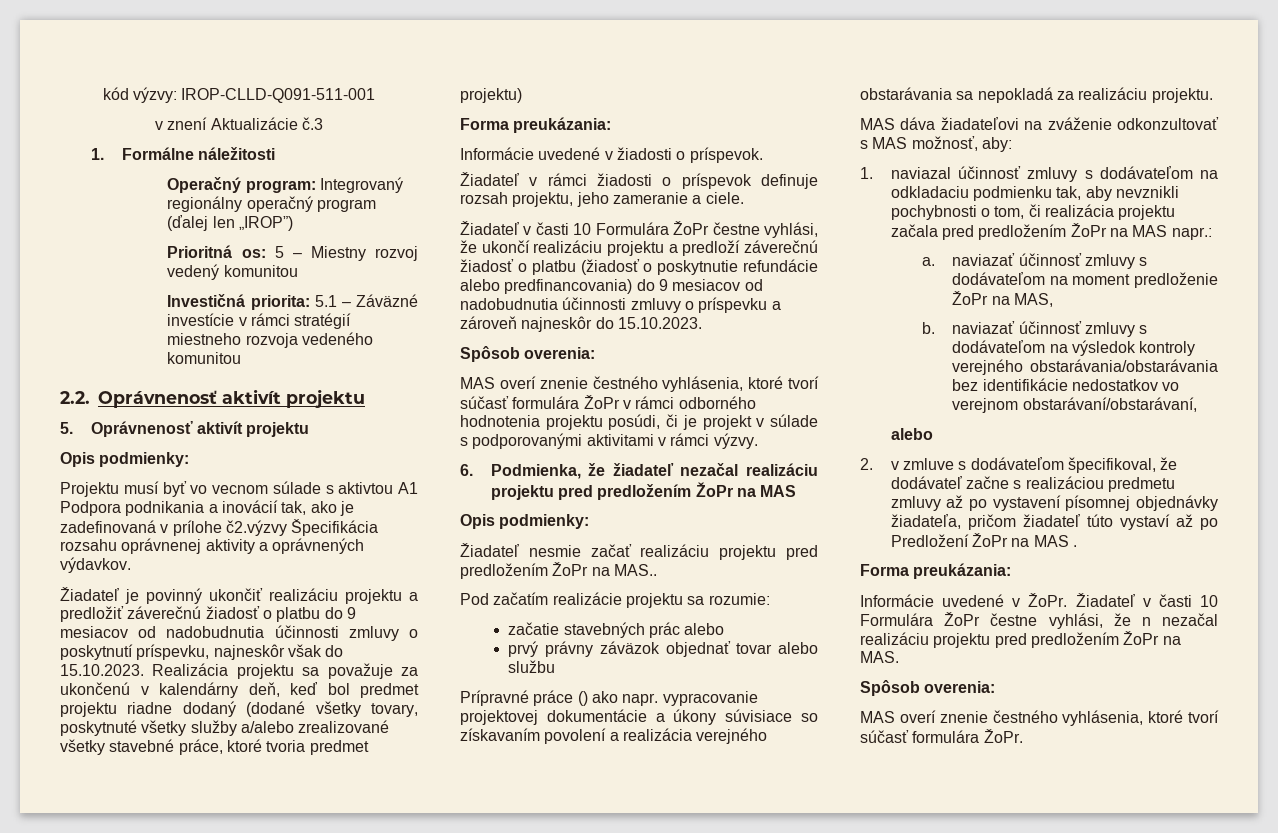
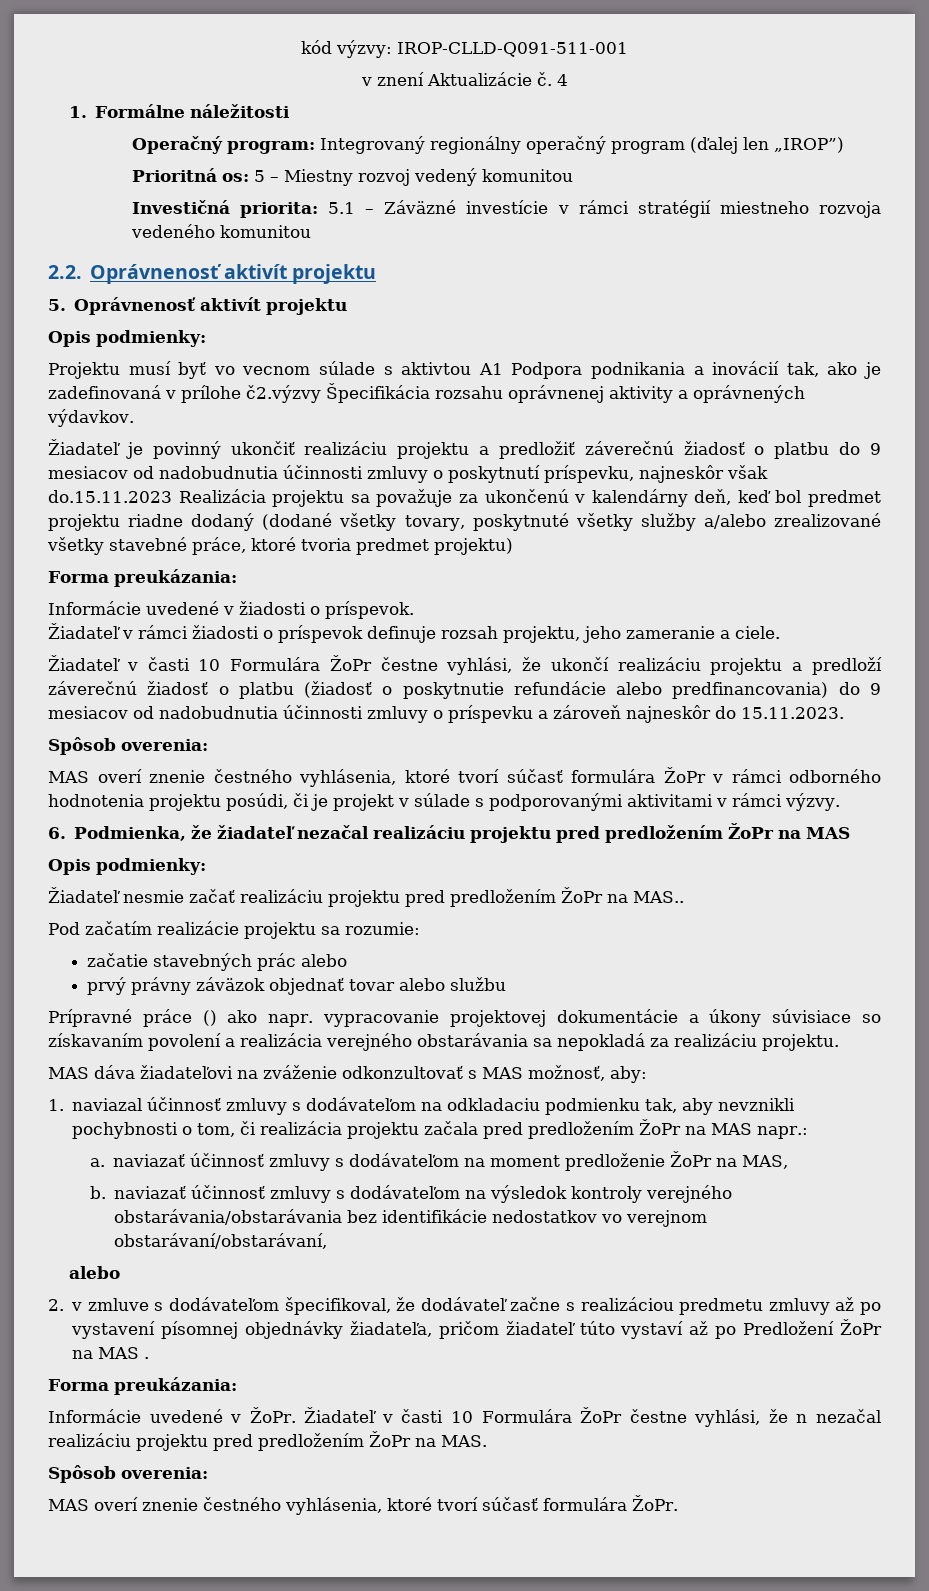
- v znení Aktualizácie č.3
+ v znení Aktualizácie č. 4
- Žiadateľ je povinný ukončiť realizáciu projektu a predložiť záverečnú žiadosť o platbu do 9 mesiacov od nadobudnutia účinnosti zmluvy o poskytnutí príspevku, najneskôr však do 15.10.2023. Realizácia projektu sa považuje za ukončenú v kalendárny deň, keď bol predmet projektu riadne dodaný (dodané všetky tovary, poskytnuté všetky služby a/alebo zrealizované všetky stavebné práce, ktoré tvoria predmet projektu)
+ Žiadateľ je povinný ukončiť realizáciu projektu a predložiť záverečnú žiadosť o platbu do 9 mesiacov od nadobudnutia účinnosti zmluvy o poskytnutí príspevku, najneskôr však do.15.11.2023 Realizácia projektu sa považuje za ukončenú v kalendárny deň, keď bol predmet projektu riadne dodaný (dodané všetky tovary, poskytnuté všetky služby a/alebo zrealizované všetky stavebné práce, ktoré tvoria predmet projektu)
- Žiadateľ v časti 10 Formulára ŽoPr čestne vyhlási, že ukončí realizáciu projektu a predloží záverečnú žiadosť o platbu (žiadosť o poskytnutie refundácie alebo predfinancovania) do 9 mesiacov od nadobudnutia účinnosti zmluvy o príspevku a zároveň najneskôr do 15.10.2023.
+ Žiadateľ v časti 10 Formulára ŽoPr čestne vyhlási, že ukončí realizáciu projektu a predloží záverečnú žiadosť o platbu (žiadosť o poskytnutie refundácie alebo predfinancovania) do 9 mesiacov od nadobudnutia účinnosti zmluvy o príspevku a zároveň najneskôr do 15.11.2023.

